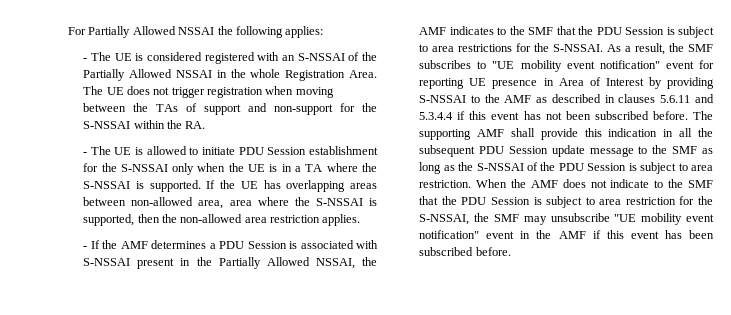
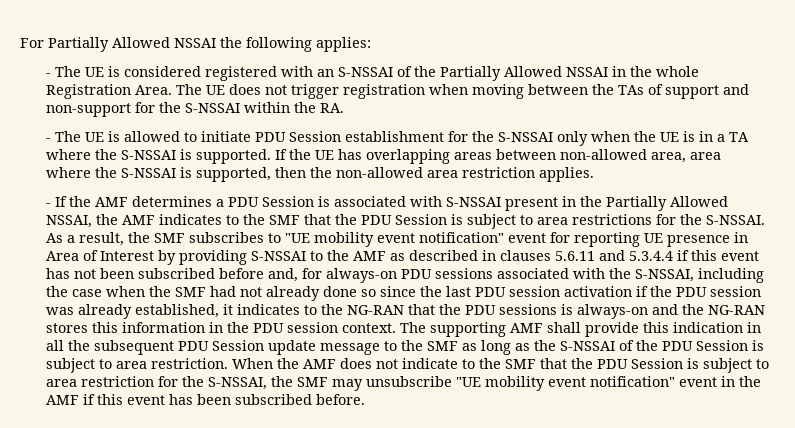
- As a result, the SMF subscribes to "UE mobility event notification" event for reporting UE presence in Area of Interest by providing S-NSSAI to the AMF as described in clauses 5.6.11 and 5.3.4.4 if this event has not been subscribed before.
+ As a result, the SMF subscribes to "UE mobility event notification" event for reporting UE presence in Area of Interest by providing S-NSSAI to the AMF as described in clauses 5.6.11 and 5.3.4.4 if this event has not been subscribed before and, for always-on PDU sessions associated with the S-NSSAI, including the case when the SMF had not already done so since the last PDU session activation if the PDU session was already established, it indicates to the NG-RAN that the PDU sessions is always-on and the NG-RAN stores this information in the PDU session context.

